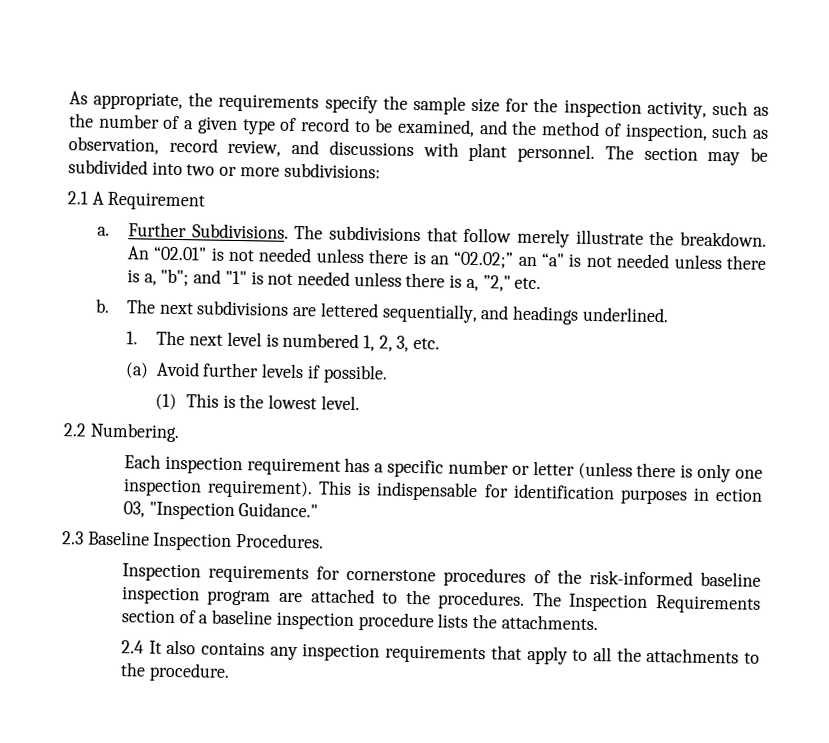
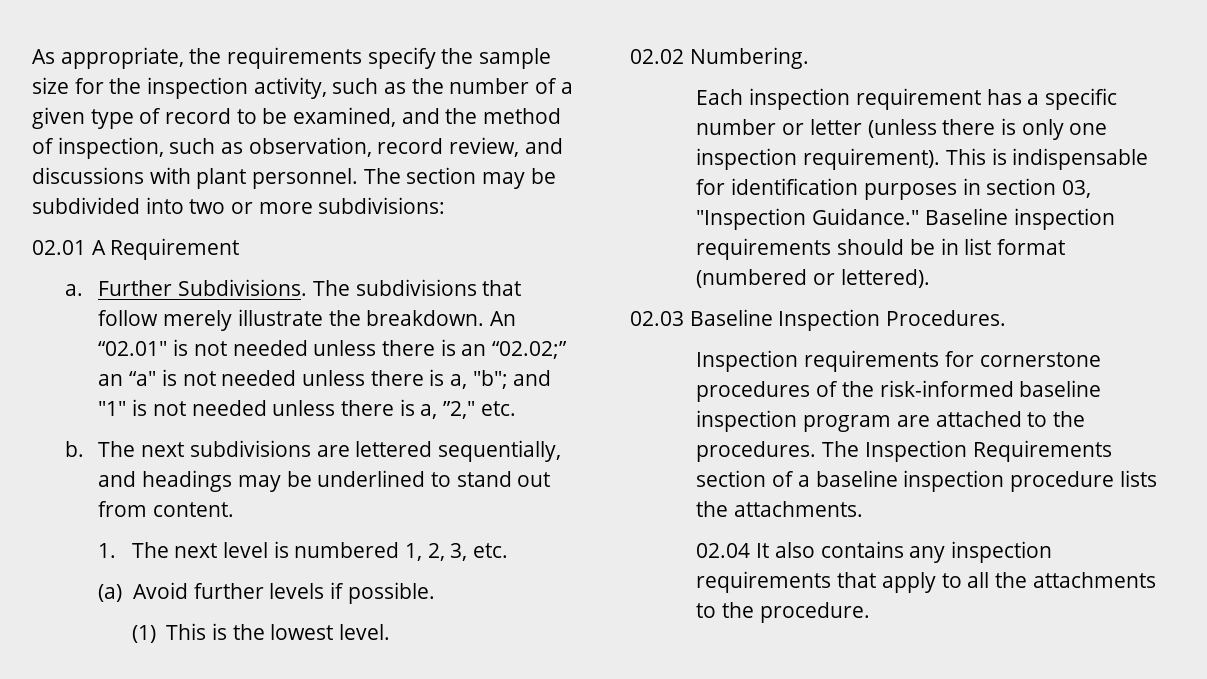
- 2.1 A Requirement
+ 02.01 A Requirement
- The next subdivisions are lettered sequentially, and headings underlined.
+ The next subdivisions are lettered sequentially, and headings may be underlined to stand out from content.
- 2.2 Numbering.
+ 02.02 Numbering.
- This is indispensable for identification purposes in ection 03, "Inspection Guidance."
- 2.3 Baseline Inspection Procedures.
+ This is indispensable for identification purposes in section 03, "Inspection Guidance." Baseline inspection requirements should be in list format (numbered or lettered).
+ 02.03 Baseline Inspection Procedures.
- 2.4 It also contains any inspection requirements that apply to all the attachments to the procedure.
+ 02.04 It also contains any inspection requirements that apply to all the attachments to the procedure.

